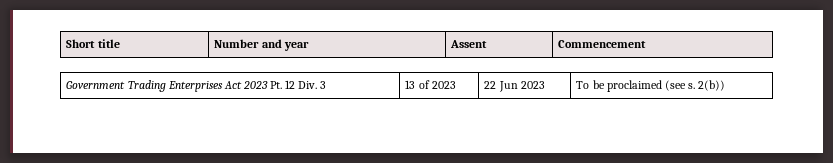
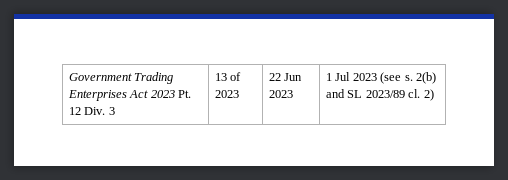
- Short title | Number and year | Assent | Commencement
- Government Trading Enterprises Act 2023 Pt. 12 Div. 3 | 13 of 2023 | 22 Jun 2023 | To be proclaimed (see s. 2(b))
+ Government Trading Enterprises Act 2023 Pt. 12 Div. 3 | 13 of 2023 | 22 Jun 2023 | 1 Jul 2023 (see s. 2(b) and SL 2023/89 cl. 2)

